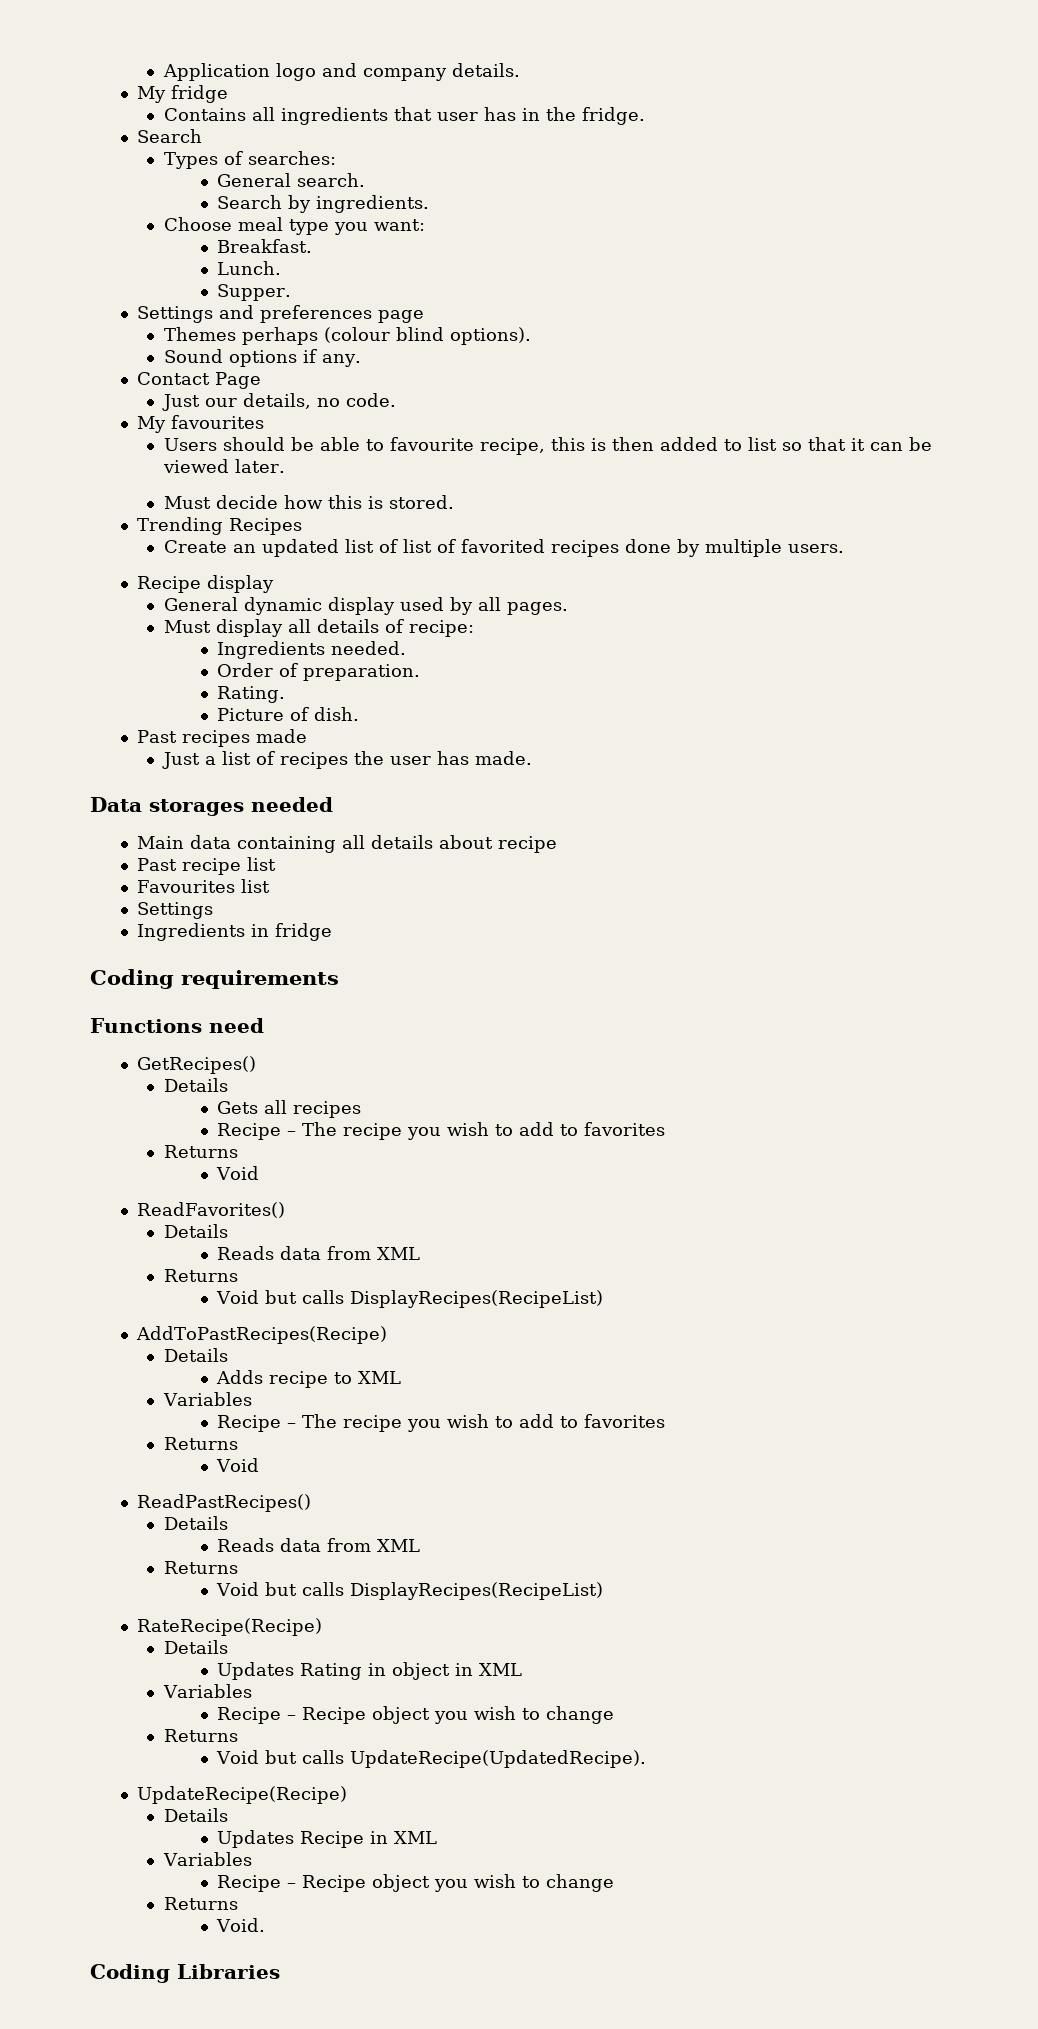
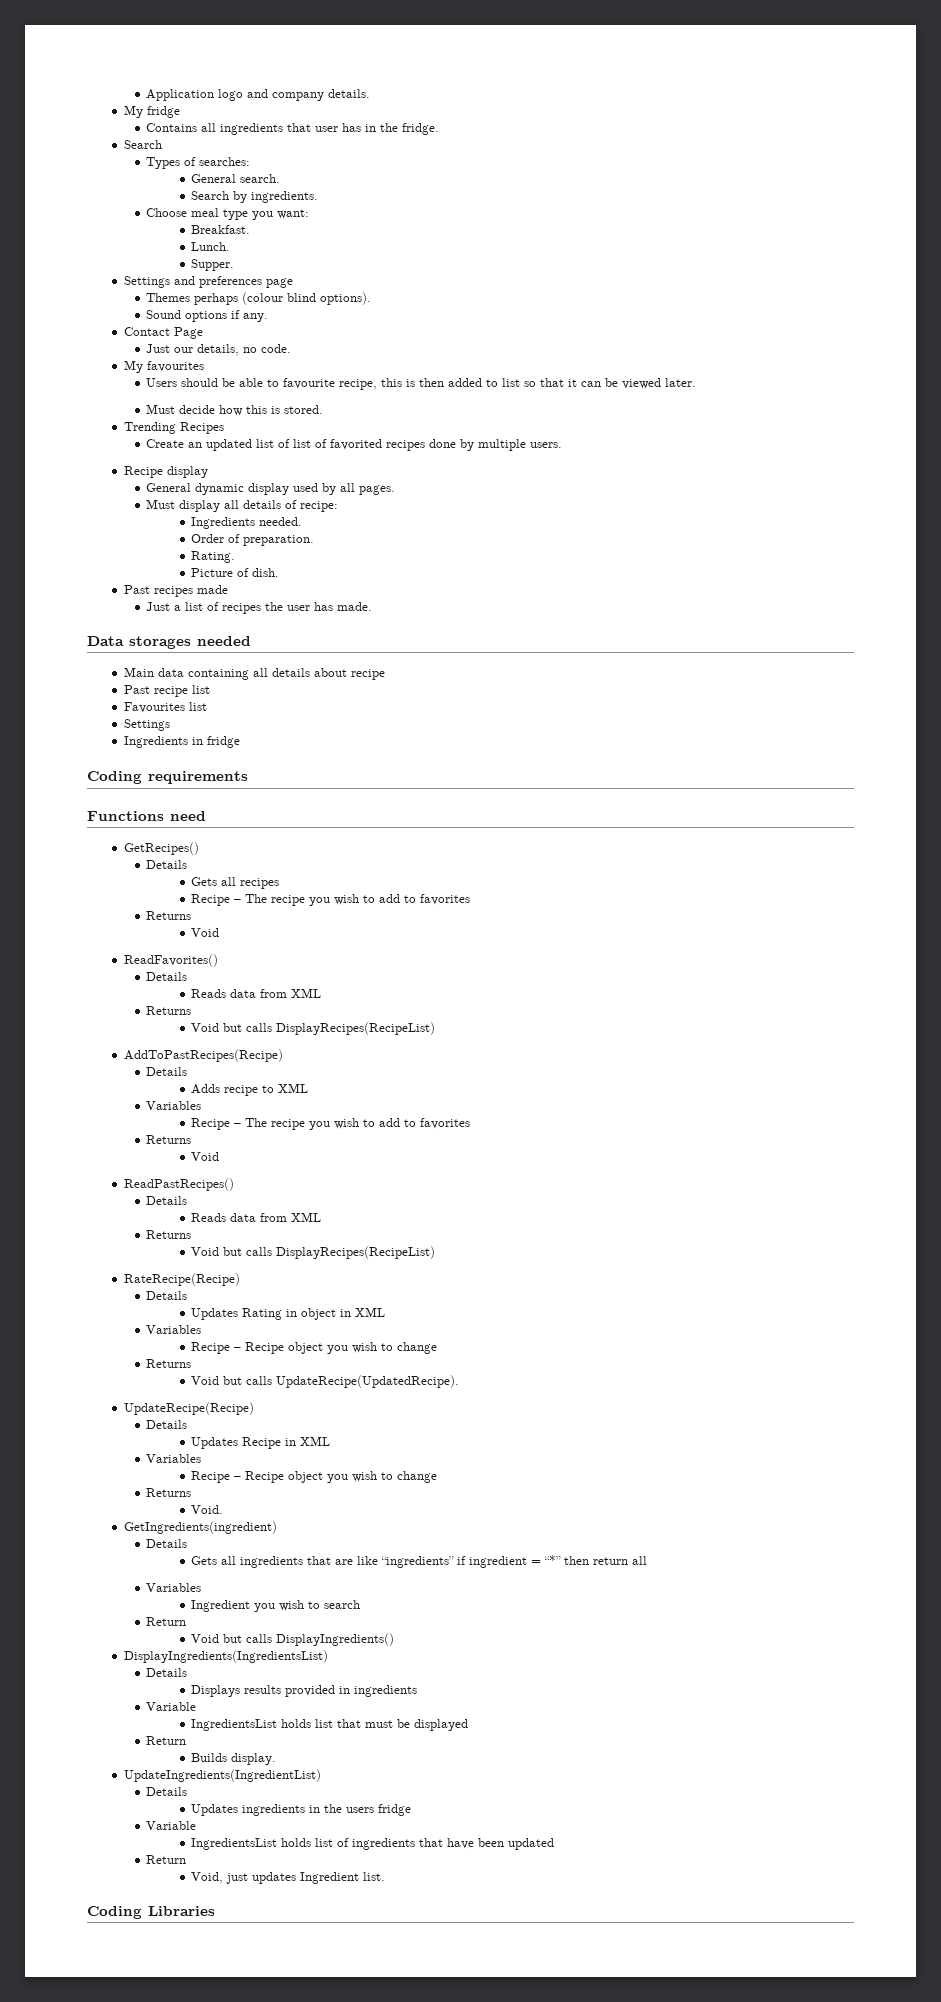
+ GetIngredients(ingredient)
+ Details
+ Gets all ingredients that are like “ingredients” if ingredient = “*” then return all
+ Variables
+ Ingredient you wish to search
+ Return
+ Void but calls DisplayIngredients()
+ DisplayIngredients(IngredientsList)
+ Details
+ Displays results provided in ingredients
+ Variable
+ IngredientsList holds list that must be displayed
+ Return
+ Builds display.
+ UpdateIngredients(IngredientList)
+ Details
+ Updates ingredients in the users fridge
+ Variable
+ IngredientsList holds list of ingredients that have been updated
+ Return
+ Void, just updates Ingredient list.

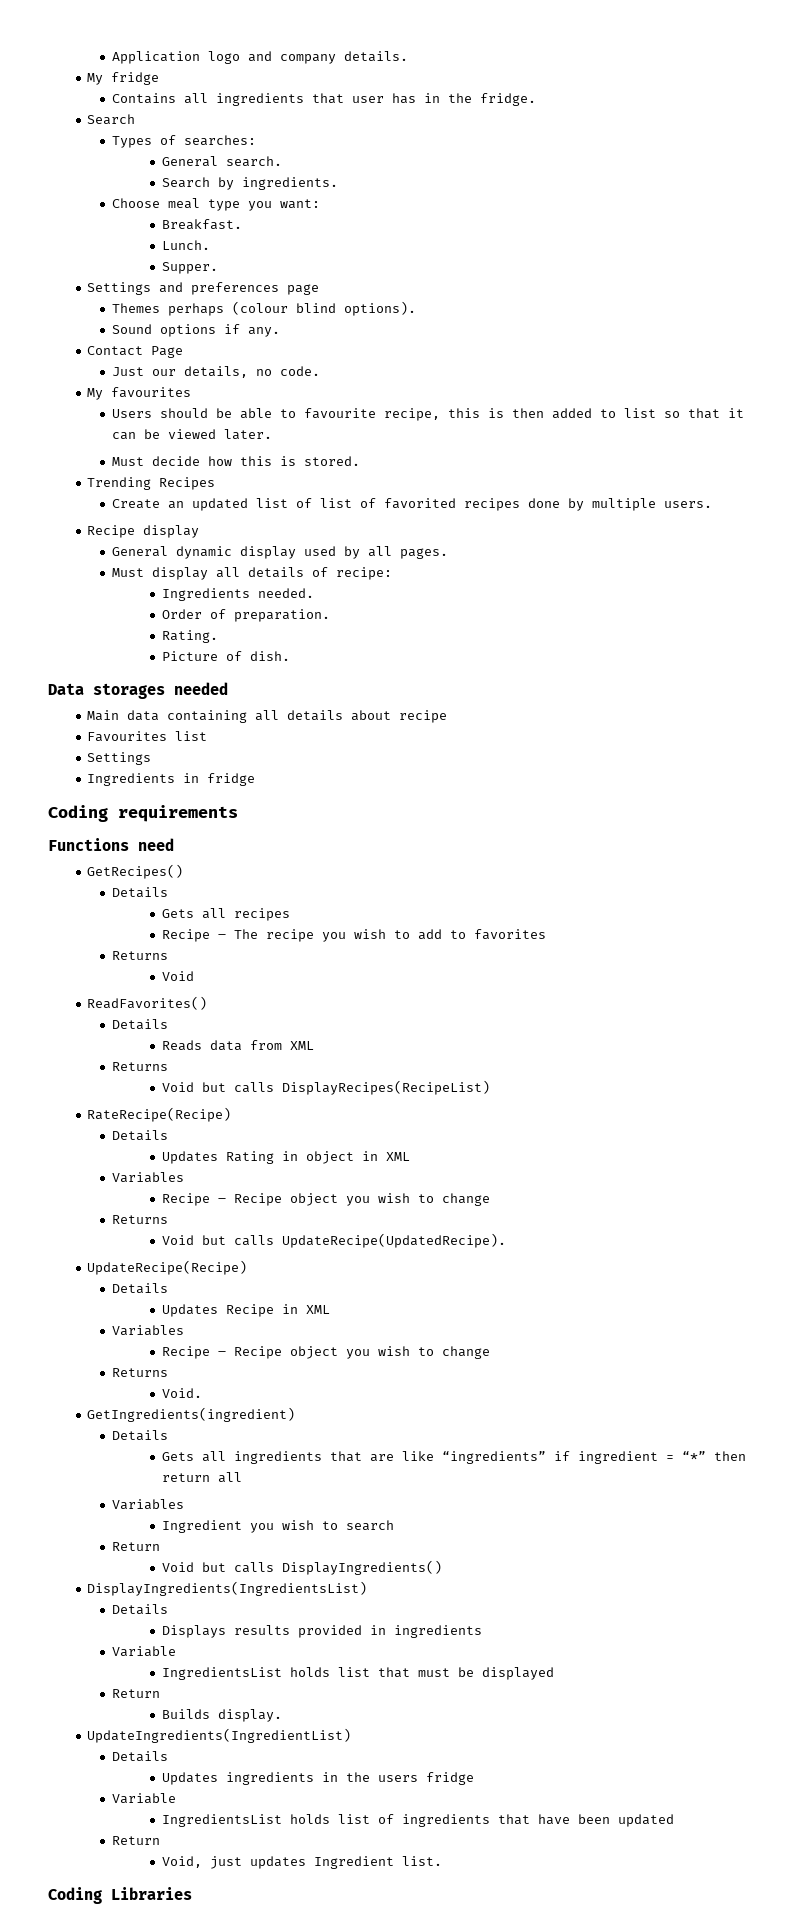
- Past recipes made
- Just a list of recipes the user has made.
- Past recipe list
- AddToPastRecipes(Recipe)
- Details
- Adds recipe to XML
- Variables
- Recipe – The recipe you wish to add to favorites
- Returns
- Void
- ReadPastRecipes()
- Details
- Reads data from XML
- Returns
- Void but calls DisplayRecipes(RecipeList)

